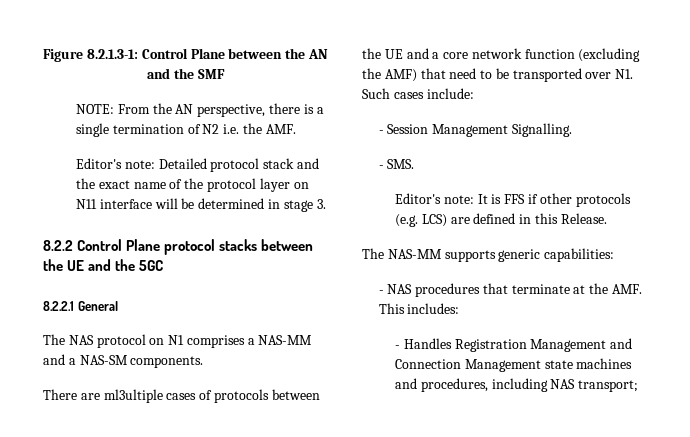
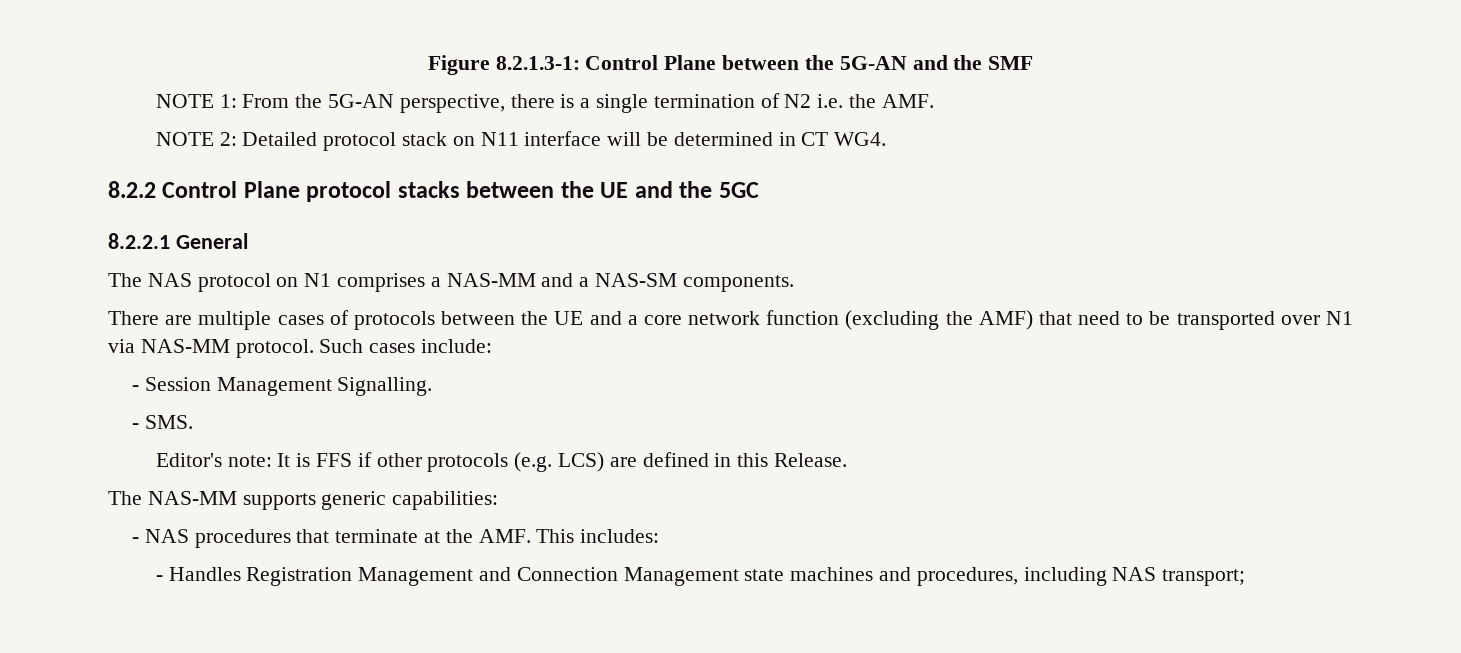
- Figure 8.2.1.3-1: Control Plane between the AN and the SMF
+ Figure 8.2.1.3-1: Control Plane between the 5G-AN and the SMF
- NOTE: From the AN perspective, there is a single termination of N2 i.e. the AMF.
+ NOTE 1: From the 5G-AN perspective, there is a single termination of N2 i.e. the AMF.
- Editor's note: Detailed protocol stack and the exact name of the protocol layer on N11 interface will be determined in stage 3.
+ NOTE 2: Detailed protocol stack on N11 interface will be determined in CT WG4.
- There are ml3ultiple cases of protocols between the UE and a core network function (excluding the AMF) that need to be transported over N1. Such cases include:
+ There are multiple cases of protocols between the UE and a core network function (excluding the AMF) that need to be transported over N1 via NAS-MM protocol. Such cases include:

